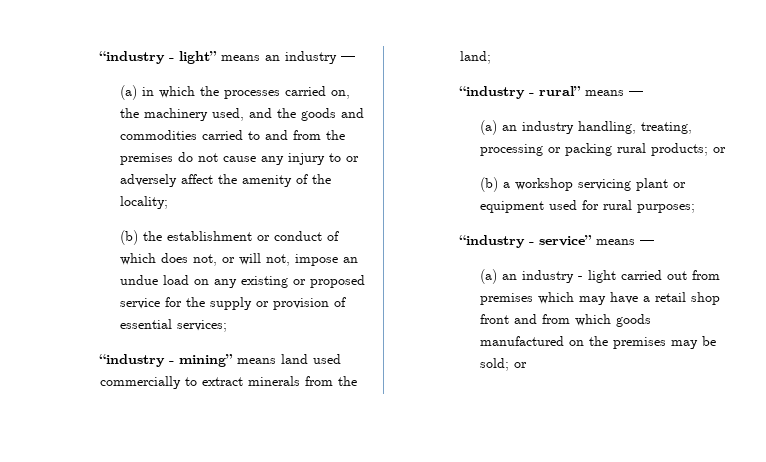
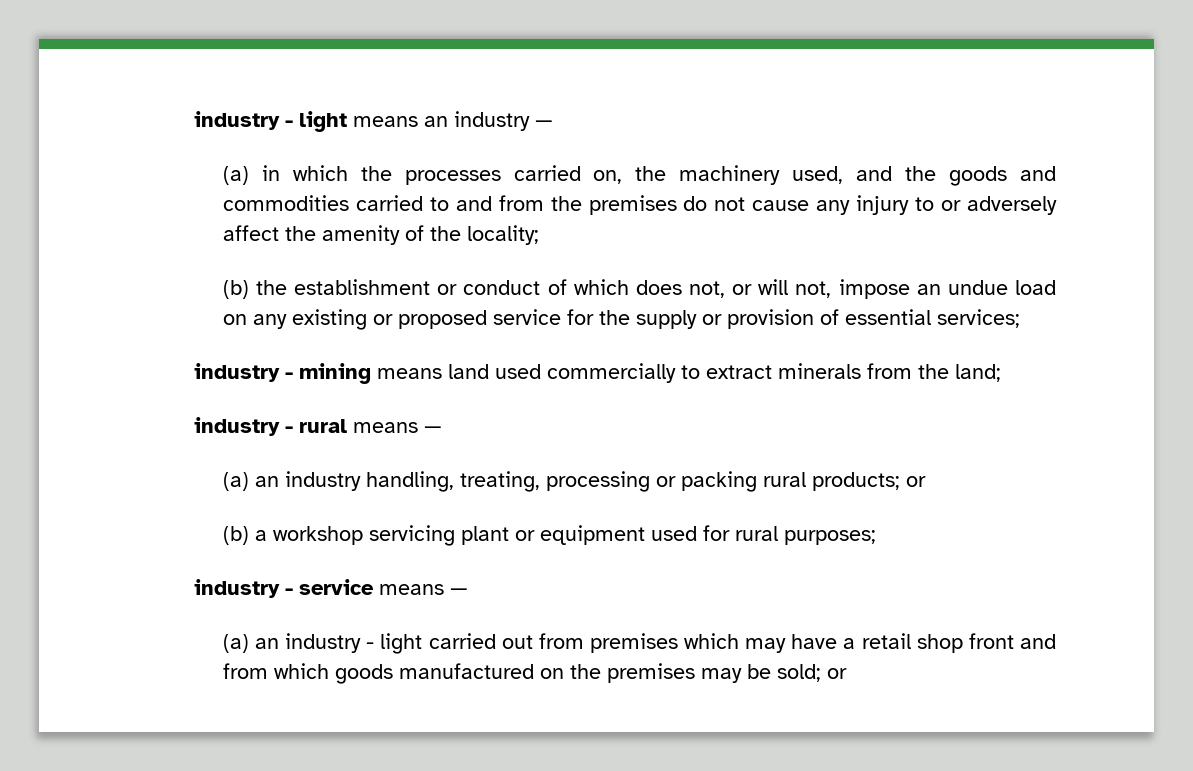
- “industry - light” means an industry —
+ industry - light means an industry —
- “industry - mining” means land used commercially to extract minerals from the land;
+ industry - mining means land used commercially to extract minerals from the land;
- “industry - rural” means —
+ industry - rural means —
- “industry - service” means —
+ industry - service means —

